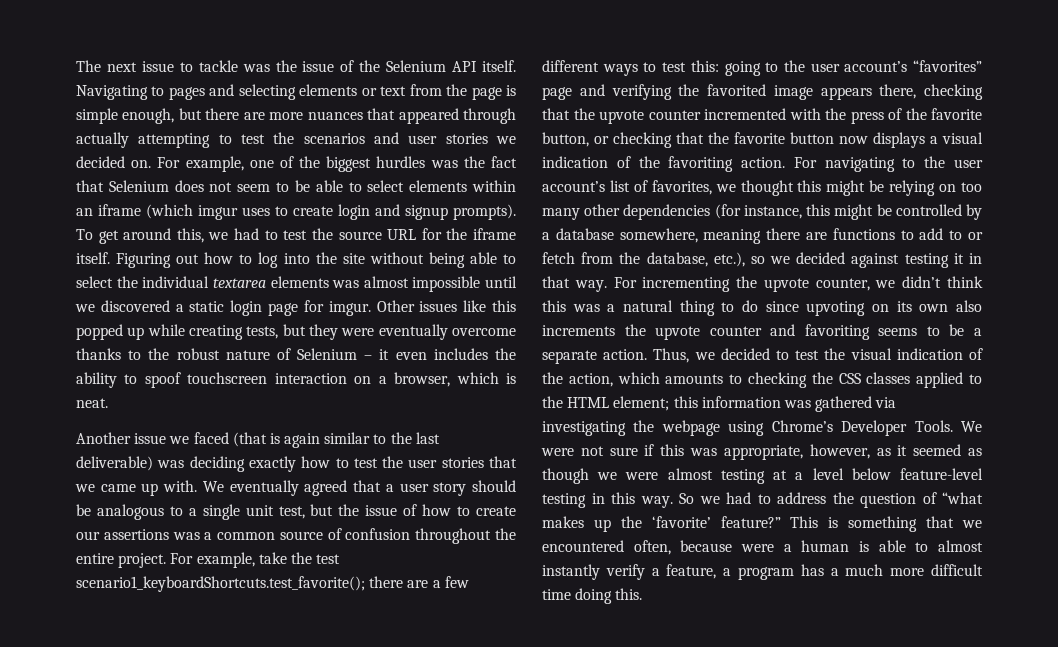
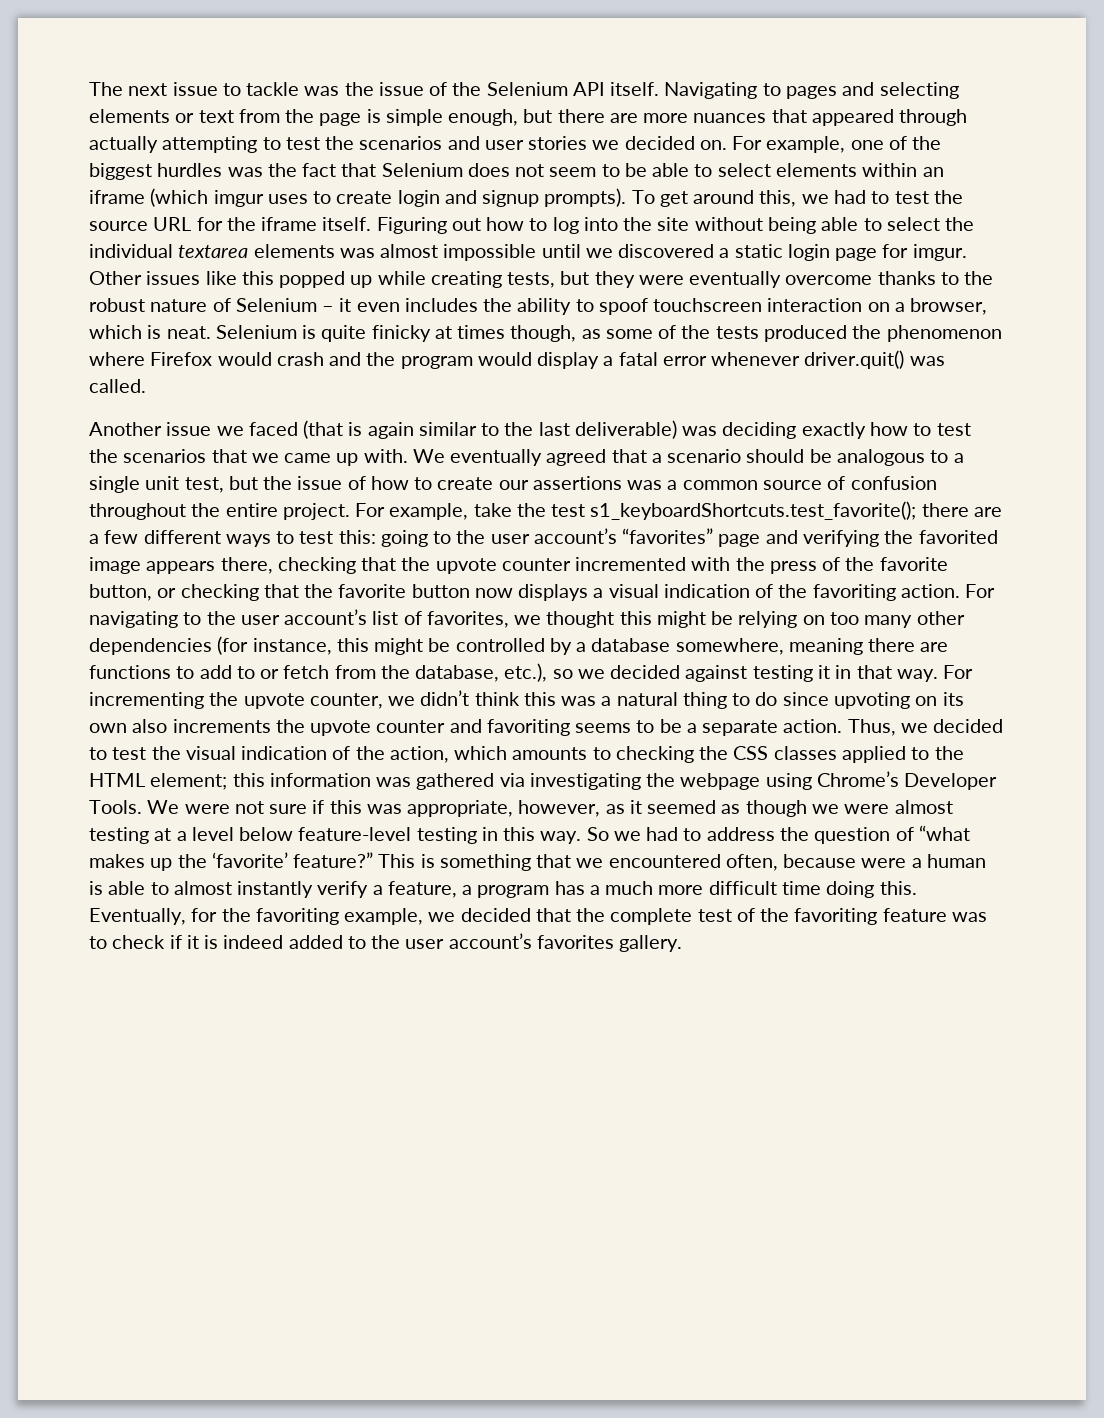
+ Selenium is quite finicky at times though, as some of the tests produced the phenomenon where Firefox would crash and the program would display a fatal error whenever driver.quit() was called.
- Another issue we faced (that is again similar to the last deliverable) was deciding exactly how to test the user stories that we came up with.
+ Another issue we faced (that is again similar to the last deliverable) was deciding exactly how to test the scenarios that we came up with.
- We eventually agreed that a user story should be analogous to a single unit test, but the issue of how to create our assertions was a common source of confusion throughout the entire project.
+ We eventually agreed that a scenario should be analogous to a single unit test, but the issue of how to create our assertions was a common source of confusion throughout the entire project.
- For example, take the test scenario1_keyboardShortcuts.test_favorite(); there are a few different ways to test this: going to the user account’s “favorites” page and verifying the favorited image appears there, checking that the upvote counter incremented with the press of the favorite button, or checking that the favorite button now displays a visual indication of the favoriting action.
+ For example, take the test s1_keyboardShortcuts.test_favorite(); there are a few different ways to test this: going to the user account’s “favorites” page and verifying the favorited image appears there, checking that the upvote counter incremented with the press of the favorite button, or checking that the favorite button now displays a visual indication of the favoriting action.
+ Eventually, for the favoriting example, we decided that the complete test of the favoriting feature was to check if it is indeed added to the user account’s favorites gallery.

